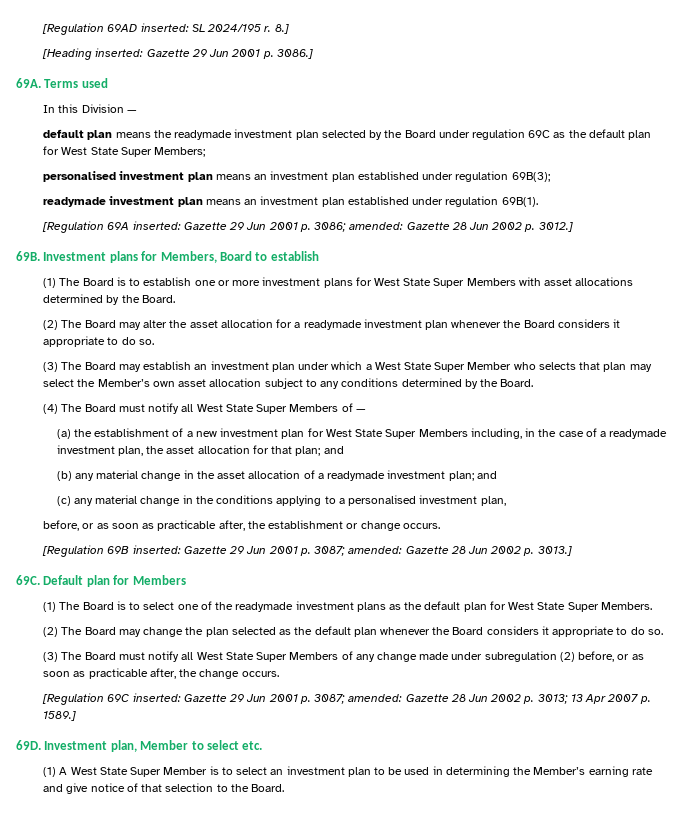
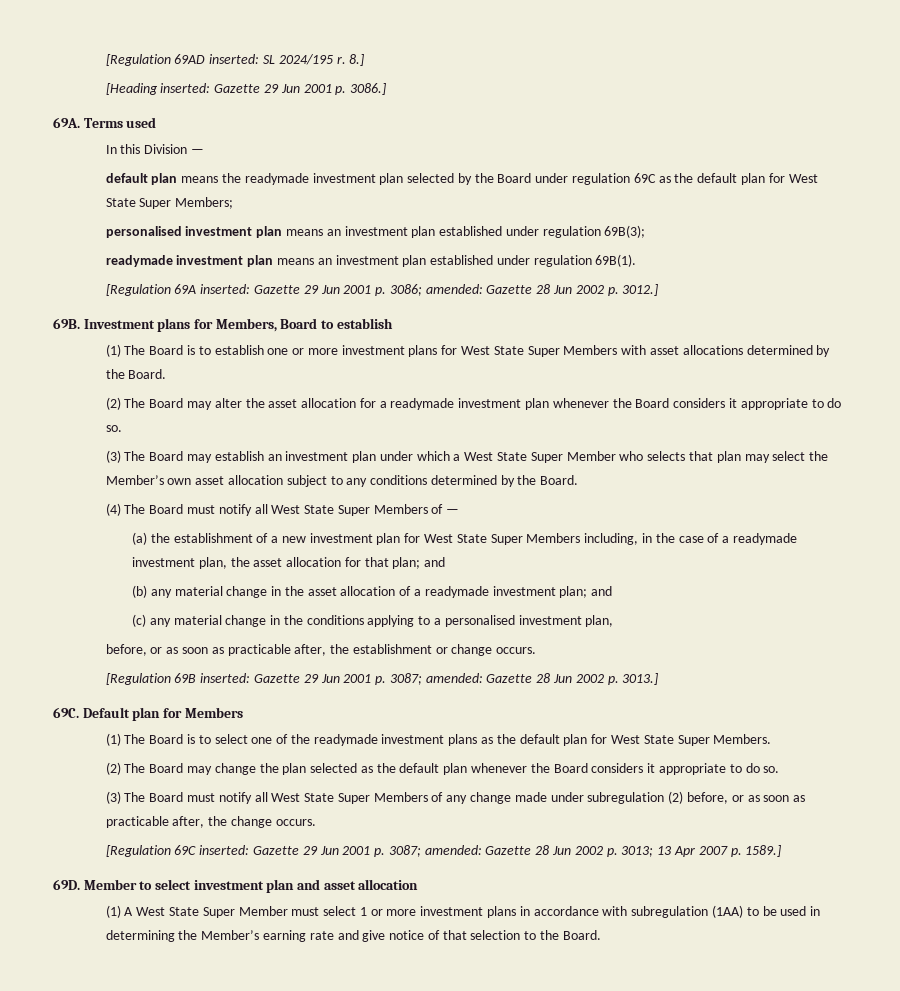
- Investment plan, Member to select etc.
+ Member to select investment plan and asset allocation
- (1) A West State Super Member is to select an investment plan to be used in determining the Member’s earning rate and give notice of that selection to the Board.
+ (1) A West State Super Member must select 1 or more investment plans in accordance with subregulation (1AA) to be used in determining the Member’s earning rate and give notice of that selection to the Board.

